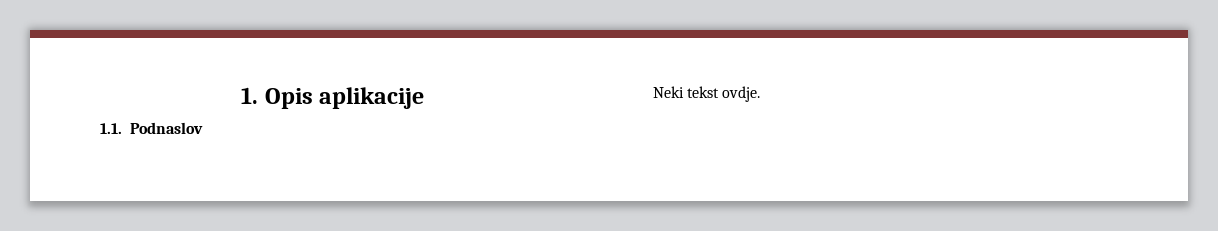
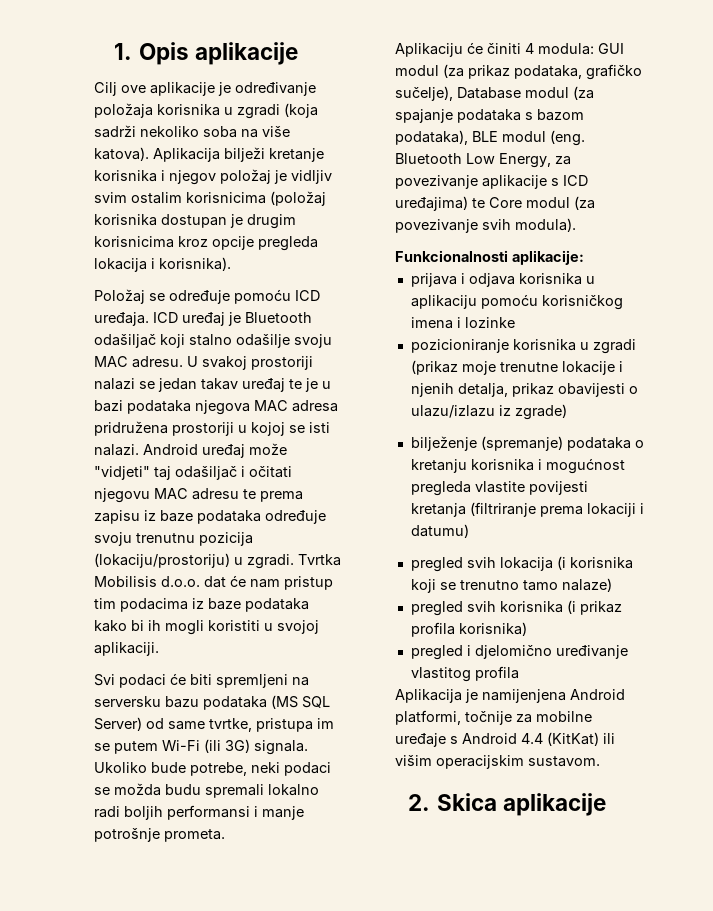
- 1.1. Podnaslov
- Neki tekst ovdje.
+ Cilj ove aplikacije je određivanje položaja korisnika u zgradi (koja sadrži nekoliko soba na više katova). Aplikacija bilježi kretanje korisnika i njegov položaj je vidljiv svim ostalim korisnicima (položaj korisnika dostupan je drugim korisnicima kroz opcije pregleda lokacija i korisnika).
+ Položaj se određuje pomoću ICD uređaja. ICD uređaj je Bluetooth odašiljač koji stalno odašilje svoju MAC adresu. U svakoj prostoriji nalazi se jedan takav uređaj te je u bazi podataka njegova MAC adresa pridružena prostoriji u kojoj se isti nalazi. Android uređaj može "vidjeti" taj odašiljač i očitati njegovu MAC adresu te prema zapisu iz baze podataka određuje svoju trenutnu pozicija (lokaciju/prostoriju) u zgradi. Tvrtka Mobilisis d.o.o. dat će nam pristup tim podacima iz baze podataka kako bi ih mogli koristiti u svojoj aplikaciji.
+ Svi podaci će biti spremljeni na serversku bazu podataka (MS SQL Server) od same tvrtke, pristupa im se putem Wi-Fi (ili 3G) signala. Ukoliko bude potrebe, neki podaci se možda budu spremali lokalno radi boljih performansi i manje potrošnje prometa.
+ Aplikaciju će činiti 4 modula: GUI modul (za prikaz podataka, grafičko sučelje), Database modul (za spajanje podataka s bazom podataka), BLE modul (eng. Bluetooth Low Energy, za povezivanje aplikacije s ICD uređajima) te Core modul (za povezivanje svih modula).
+ Funkcionalnosti aplikacije:
+ prijava i odjava korisnika u aplikaciju pomoću korisničkog imena i lozinke
+ pozicioniranje korisnika u zgradi (prikaz moje trenutne lokacije i njenih detalja, prikaz obavijesti o ulazu/izlazu iz zgrade)
+ bilježenje (spremanje) podataka o kretanju korisnika i mogućnost pregleda vlastite povijesti kretanja (filtriranje prema lokaciji i datumu)
+ pregled svih lokacija (i korisnika koji se trenutno tamo nalaze)
+ pregled svih korisnika (i prikaz profila korisnika)
+ pregled i djelomično uređivanje vlastitog profila
+ Aplikacija je namijenjena Android platformi, točnije za mobilne uređaje s Android 4.4 (KitKat) ili višim operacijskim sustavom.
+ 2. Skica aplikacije

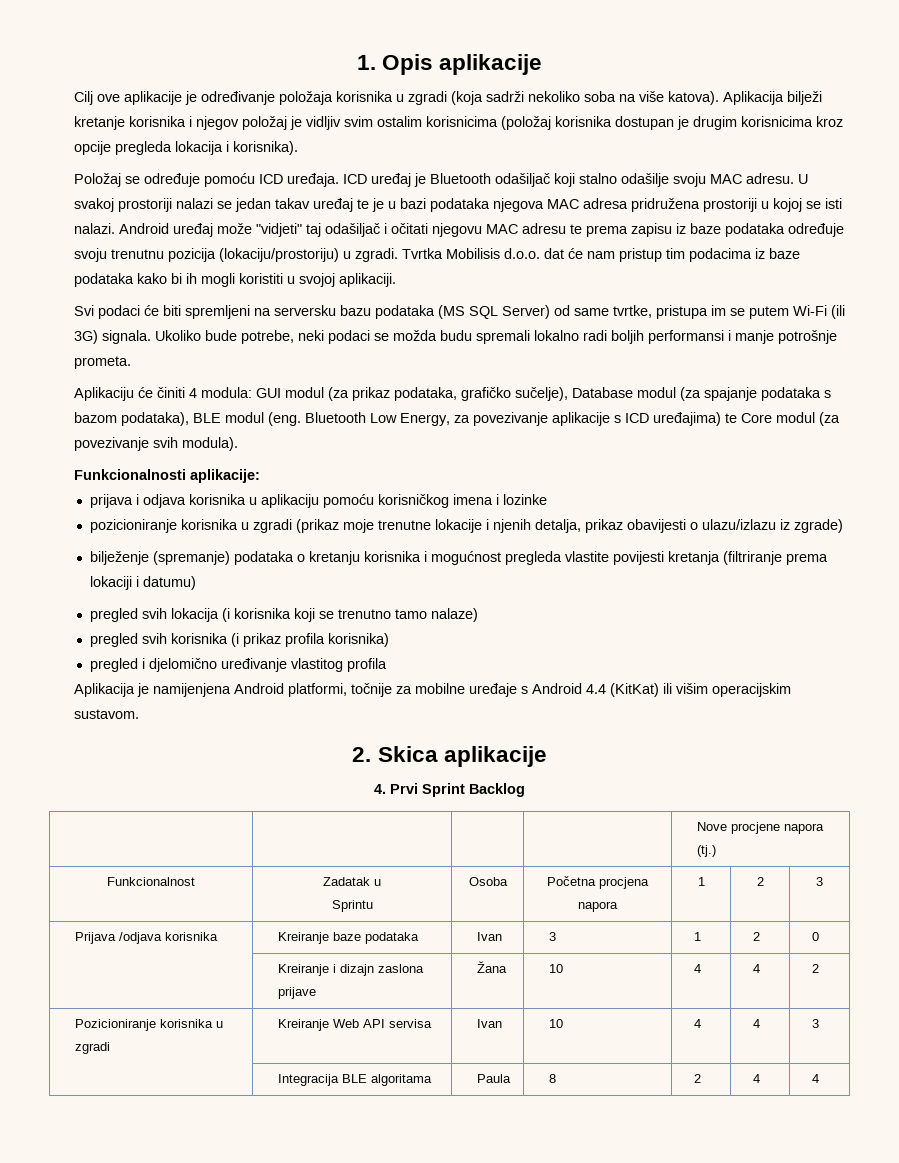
+ 4. Prvi Sprint Backlog
+ | | | | Nove procjene napora (tj.)
+ Funkcionalnost | Zadatak u
+ Sprintu | Osoba | Početna procjena napora | 1 | 2 | 3
+ Prijava /odjava korisnika | Kreiranje baze podataka | Ivan | 3 | 1 | 2 | 0
+ | Kreiranje i dizajn zaslona prijave | Žana | 10 | 4 | 4 | 2
+ Pozicioniranje korisnika u zgradi | Kreiranje Web API servisa | Ivan | 10 | 4 | 4 | 3
+ | Integracija BLE algoritama | Paula | 8 | 2 | 4 | 4

